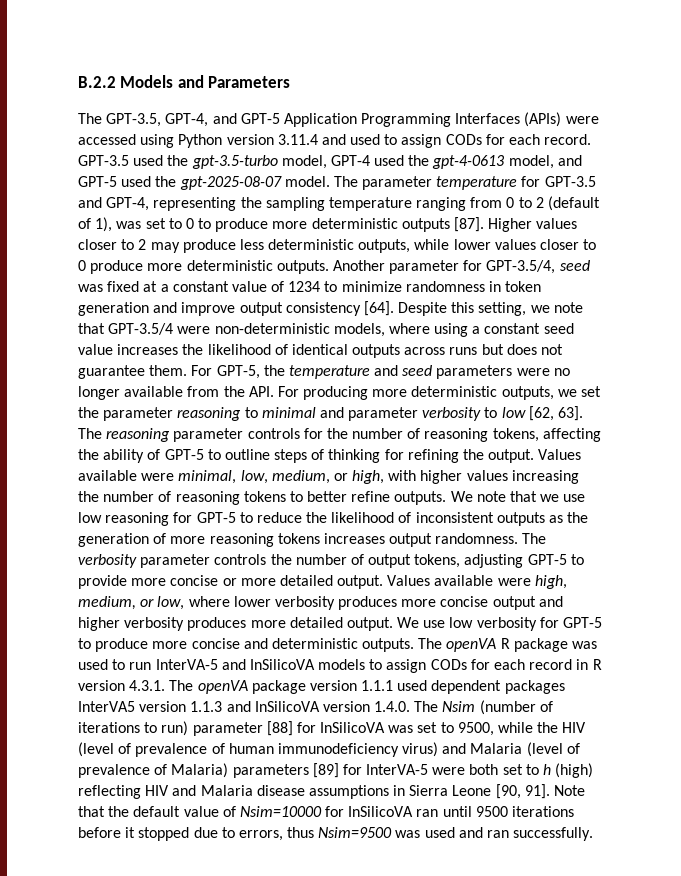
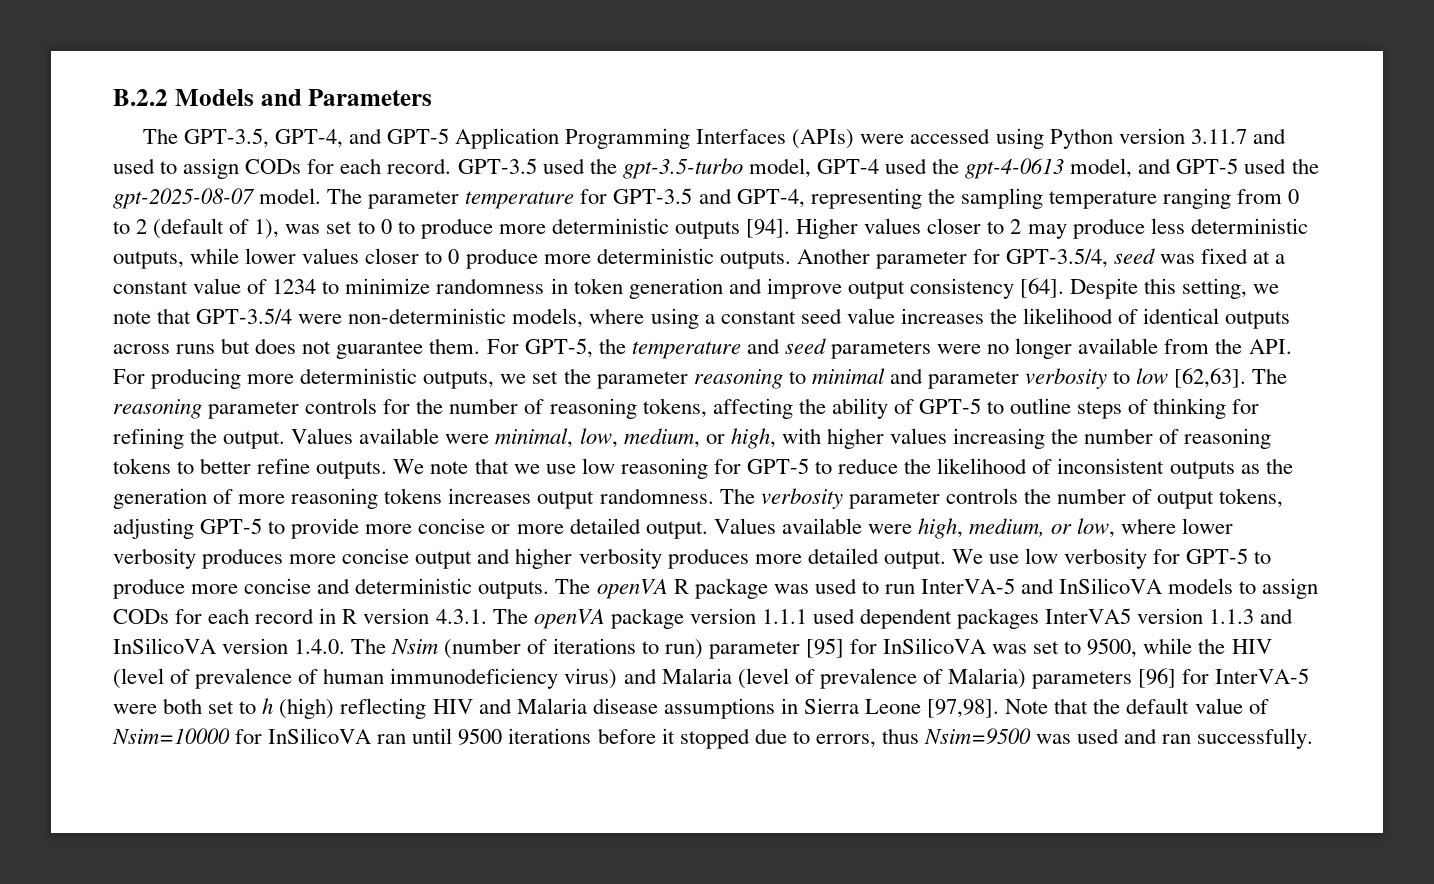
- The GPT-3.5, GPT-4, and GPT-5 Application Programming Interfaces (APIs) were accessed using Python version 3.11.4 and used to assign CODs for each record.
+ The GPT-3.5, GPT-4, and GPT-5 Application Programming Interfaces (APIs) were accessed using Python version 3.11.7 and used to assign CODs for each record.
- The parameter temperature for GPT-3.5 and GPT-4, representing the sampling temperature ranging from 0 to 2 (default of 1), was set to 0 to produce more deterministic outputs [87].
+ The parameter temperature for GPT-3.5 and GPT-4, representing the sampling temperature ranging from 0 to 2 (default of 1), was set to 0 to produce more deterministic outputs [94].
- For GPT-5, the temperature and seed parameters were no longer available from the API. For producing more deterministic outputs, we set the parameter reasoning to minimal and parameter verbosity to low [62, 63].
+ For GPT-5, the temperature and seed parameters were no longer available from the API. For producing more deterministic outputs, we set the parameter reasoning to minimal and parameter verbosity to low [62,63].
- The openVA R package was used to run InterVA-5 and InSilicoVA models to assign CODs for each record in R version 4.3.1. The openVA package version 1.1.1 used dependent packages InterVA5 version 1.1.3 and InSilicoVA version 1.4.0. The Nsim (number of iterations to run) parameter [88] for InSilicoVA was set to 9500, while the HIV (level of prevalence of human immunodeficiency virus) and Malaria (level of prevalence of Malaria) parameters [89] for InterVA-5 were both set to h (high) reflecting HIV and Malaria disease assumptions in Sierra Leone [90, 91].
+ The openVA R package was used to run InterVA-5 and InSilicoVA models to assign CODs for each record in R version 4.3.1. The openVA package version 1.1.1 used dependent packages InterVA5 version 1.1.3 and InSilicoVA version 1.4.0. The Nsim (number of iterations to run) parameter [95] for InSilicoVA was set to 9500, while the HIV (level of prevalence of human immunodeficiency virus) and Malaria (level of prevalence of Malaria) parameters [96] for InterVA-5 were both set to h (high) reflecting HIV and Malaria disease assumptions in Sierra Leone [97,98].

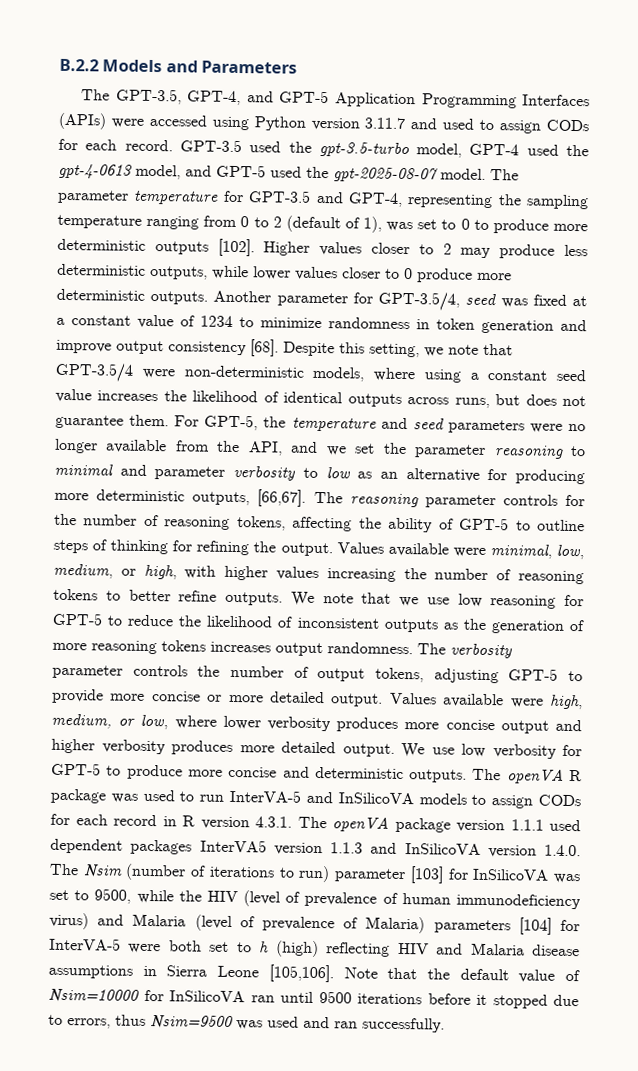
- The parameter temperature for GPT-3.5 and GPT-4, representing the sampling temperature ranging from 0 to 2 (default of 1), was set to 0 to produce more deterministic outputs [94].
+ The parameter temperature for GPT-3.5 and GPT-4, representing the sampling temperature ranging from 0 to 2 (default of 1), was set to 0 to produce more deterministic outputs [102].
- Another parameter for GPT-3.5/4, seed was fixed at a constant value of 1234 to minimize randomness in token generation and improve output consistency [64].
+ Another parameter for GPT-3.5/4, seed was fixed at a constant value of 1234 to minimize randomness in token generation and improve output consistency [68].
- Despite this setting, we note that GPT-3.5/4 were non-deterministic models, where using a constant seed value increases the likelihood of identical outputs across runs but does not guarantee them.
+ Despite this setting, we note that GPT-3.5/4 were non-deterministic models, where using a constant seed value increases the likelihood of identical outputs across runs, but does not guarantee them.
- For GPT-5, the temperature and seed parameters were no longer available from the API. For producing more deterministic outputs, we set the parameter reasoning to minimal and parameter verbosity to low [62,63].
+ For GPT-5, the temperature and seed parameters were no longer available from the API, and we set the parameter reasoning to minimal and parameter verbosity to low as an alternative for producing more deterministic outputs, [66,67].
- The openVA R package was used to run InterVA-5 and InSilicoVA models to assign CODs for each record in R version 4.3.1. The openVA package version 1.1.1 used dependent packages InterVA5 version 1.1.3 and InSilicoVA version 1.4.0. The Nsim (number of iterations to run) parameter [95] for InSilicoVA was set to 9500, while the HIV (level of prevalence of human immunodeficiency virus) and Malaria (level of prevalence of Malaria) parameters [96] for InterVA-5 were both set to h (high) reflecting HIV and Malaria disease assumptions in Sierra Leone [97,98].
+ The openVA R package was used to run InterVA-5 and InSilicoVA models to assign CODs for each record in R version 4.3.1. The openVA package version 1.1.1 used dependent packages InterVA5 version 1.1.3 and InSilicoVA version 1.4.0. The Nsim (number of iterations to run) parameter [103] for InSilicoVA was set to 9500, while the HIV (level of prevalence of human immunodeficiency virus) and Malaria (level of prevalence of Malaria) parameters [104] for InterVA-5 were both set to h (high) reflecting HIV and Malaria disease assumptions in Sierra Leone [105,106].

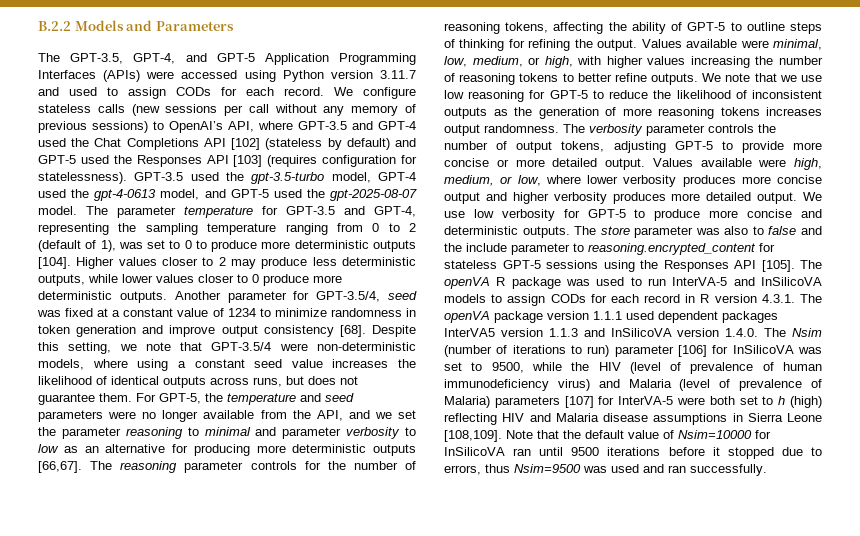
+ We configure stateless calls (new sessions per call without any memory of previous sessions) to OpenAI’s API, where GPT-3.5 and GPT-4 used the Chat Completions API [102] (stateless by default) and GPT-5 used the Responses API [103] (requires configuration for statelessness).
- The parameter temperature for GPT-3.5 and GPT-4, representing the sampling temperature ranging from 0 to 2 (default of 1), was set to 0 to produce more deterministic outputs [102].
+ The parameter temperature for GPT-3.5 and GPT-4, representing the sampling temperature ranging from 0 to 2 (default of 1), was set to 0 to produce more deterministic outputs [104].
- For GPT-5, the temperature and seed parameters were no longer available from the API, and we set the parameter reasoning to minimal and parameter verbosity to low as an alternative for producing more deterministic outputs, [66,67].
+ For GPT-5, the temperature and seed parameters were no longer available from the API, and we set the parameter reasoning to minimal and parameter verbosity to low as an alternative for producing more deterministic outputs [66,67].
- The openVA R package was used to run InterVA-5 and InSilicoVA models to assign CODs for each record in R version 4.3.1. The openVA package version 1.1.1 used dependent packages InterVA5 version 1.1.3 and InSilicoVA version 1.4.0. The Nsim (number of iterations to run) parameter [103] for InSilicoVA was set to 9500, while the HIV (level of prevalence of human immunodeficiency virus) and Malaria (level of prevalence of Malaria) parameters [104] for InterVA-5 were both set to h (high) reflecting HIV and Malaria disease assumptions in Sierra Leone [105,106].
+ The store parameter was also to false and the include parameter to reasoning.encrypted_content for stateless GPT-5 sessions using the Responses API [105]. The openVA R package was used to run InterVA-5 and InSilicoVA models to assign CODs for each record in R version 4.3.1. The openVA package version 1.1.1 used dependent packages InterVA5 version 1.1.3 and InSilicoVA version 1.4.0. The Nsim (number of iterations to run) parameter [106] for InSilicoVA was set to 9500, while the HIV (level of prevalence of human immunodeficiency virus) and Malaria (level of prevalence of Malaria) parameters [107] for InterVA-5 were both set to h (high) reflecting HIV and Malaria disease assumptions in Sierra Leone [108,109].

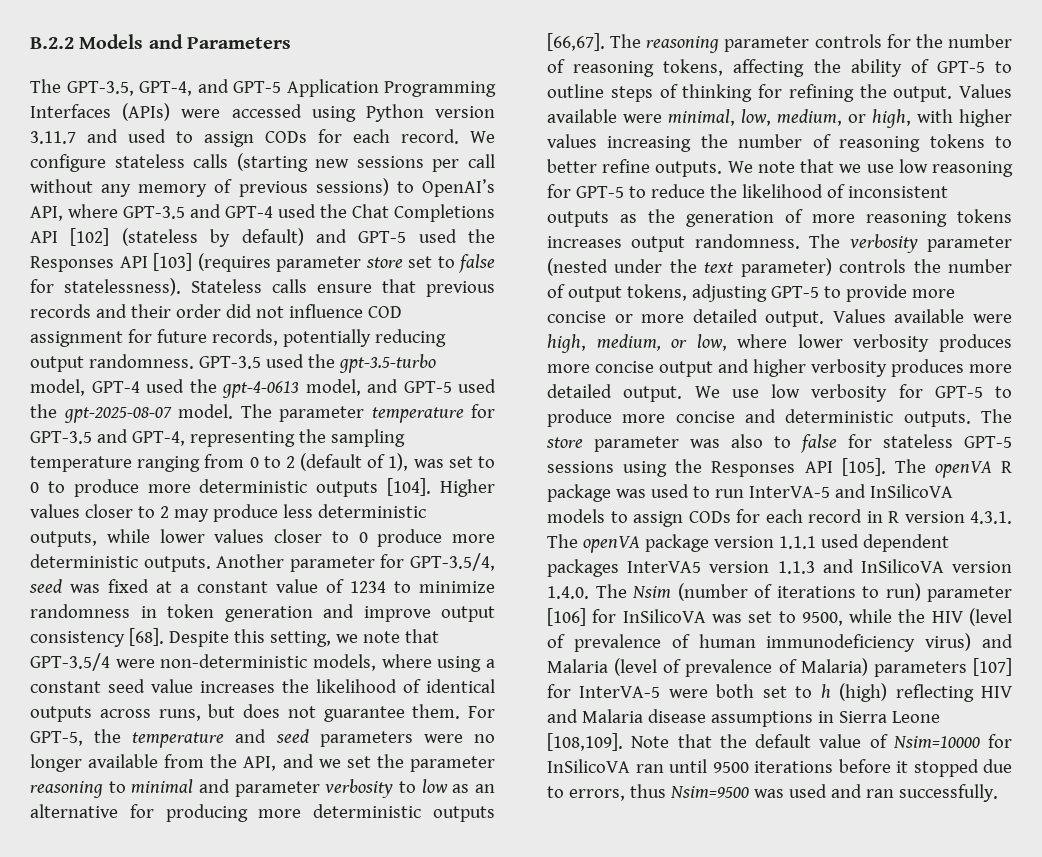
- We configure stateless calls (new sessions per call without any memory of previous sessions) to OpenAI’s API, where GPT-3.5 and GPT-4 used the Chat Completions API [102] (stateless by default) and GPT-5 used the Responses API [103] (requires configuration for statelessness).
+ We configure stateless calls (starting new sessions per call without any memory of previous sessions) to OpenAI’s API, where GPT-3.5 and GPT-4 used the Chat Completions API [102] (stateless by default) and GPT-5 used the Responses API [103] (requires parameter store set to false for statelessness). Stateless calls ensure that previous records and their order did not influence COD assignment for future records, potentially reducing output randomness.
- The verbosity parameter controls the number of output tokens, adjusting GPT-5 to provide more concise or more detailed output.
+ The verbosity parameter (nested under the text parameter) controls the number of output tokens, adjusting GPT-5 to provide more concise or more detailed output.
- The store parameter was also to false and the include parameter to reasoning.encrypted_content for stateless GPT-5 sessions using the Responses API [105].
+ The store parameter was also to false for stateless GPT-5 sessions using the Responses API [105].

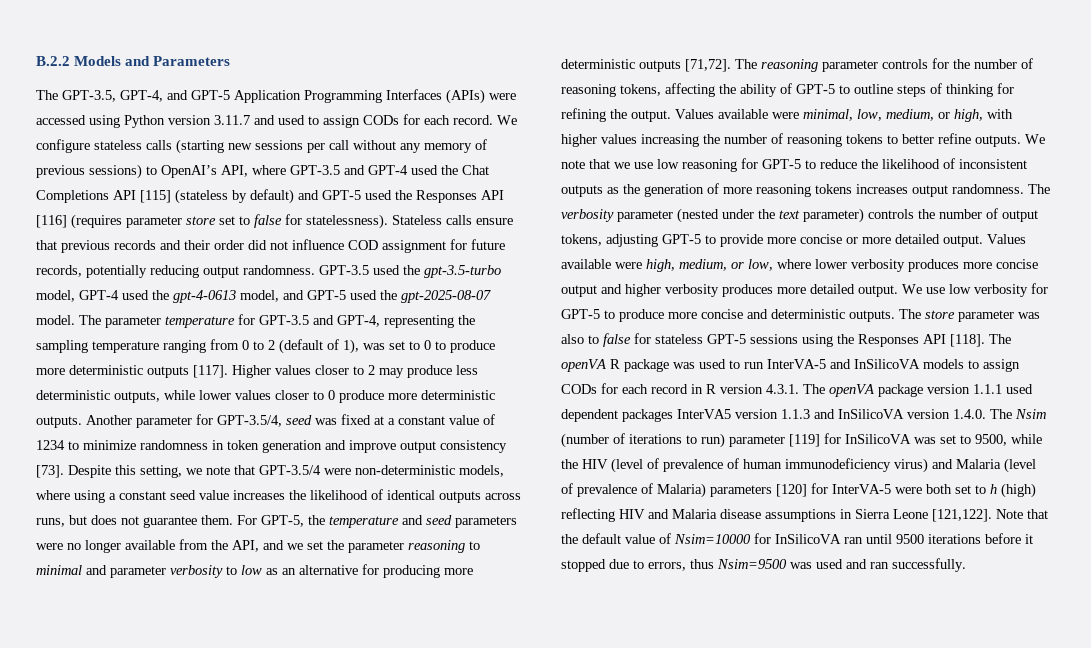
- We configure stateless calls (starting new sessions per call without any memory of previous sessions) to OpenAI’s API, where GPT-3.5 and GPT-4 used the Chat Completions API [102] (stateless by default) and GPT-5 used the Responses API [103] (requires parameter store set to false for statelessness).
+ We configure stateless calls (starting new sessions per call without any memory of previous sessions) to OpenAI’s API, where GPT-3.5 and GPT-4 used the Chat Completions API [115] (stateless by default) and GPT-5 used the Responses API [116] (requires parameter store set to false for statelessness).
- The parameter temperature for GPT-3.5 and GPT-4, representing the sampling temperature ranging from 0 to 2 (default of 1), was set to 0 to produce more deterministic outputs [104].
+ The parameter temperature for GPT-3.5 and GPT-4, representing the sampling temperature ranging from 0 to 2 (default of 1), was set to 0 to produce more deterministic outputs [117].
- Another parameter for GPT-3.5/4, seed was fixed at a constant value of 1234 to minimize randomness in token generation and improve output consistency [68].
+ Another parameter for GPT-3.5/4, seed was fixed at a constant value of 1234 to minimize randomness in token generation and improve output consistency [73].
- For GPT-5, the temperature and seed parameters were no longer available from the API, and we set the parameter reasoning to minimal and parameter verbosity to low as an alternative for producing more deterministic outputs [66,67].
+ For GPT-5, the temperature and seed parameters were no longer available from the API, and we set the parameter reasoning to minimal and parameter verbosity to low as an alternative for producing more deterministic outputs [71,72].
- The store parameter was also to false for stateless GPT-5 sessions using the Responses API [105].
+ The store parameter was also to false for stateless GPT-5 sessions using the Responses API [118].
- The openVA R package was used to run InterVA-5 and InSilicoVA models to assign CODs for each record in R version 4.3.1. The openVA package version 1.1.1 used dependent packages InterVA5 version 1.1.3 and InSilicoVA version 1.4.0. The Nsim (number of iterations to run) parameter [106] for InSilicoVA was set to 9500, while the HIV (level of prevalence of human immunodeficiency virus) and Malaria (level of prevalence of Malaria) parameters [107] for InterVA-5 were both set to h (high) reflecting HIV and Malaria disease assumptions in Sierra Leone [108,109].
+ The openVA R package was used to run InterVA-5 and InSilicoVA models to assign CODs for each record in R version 4.3.1. The openVA package version 1.1.1 used dependent packages InterVA5 version 1.1.3 and InSilicoVA version 1.4.0. The Nsim (number of iterations to run) parameter [119] for InSilicoVA was set to 9500, while the HIV (level of prevalence of human immunodeficiency virus) and Malaria (level of prevalence of Malaria) parameters [120] for InterVA-5 were both set to h (high) reflecting HIV and Malaria disease assumptions in Sierra Leone [121,122].

